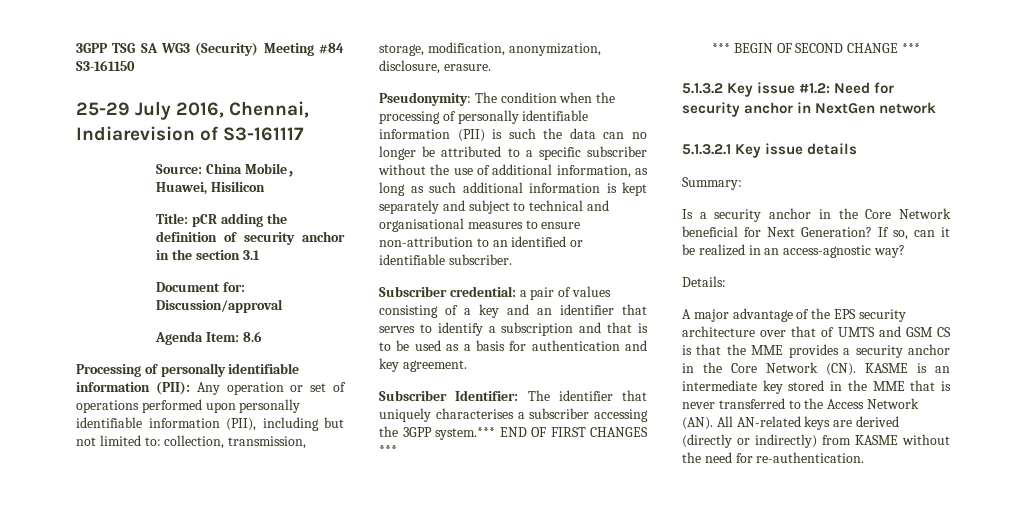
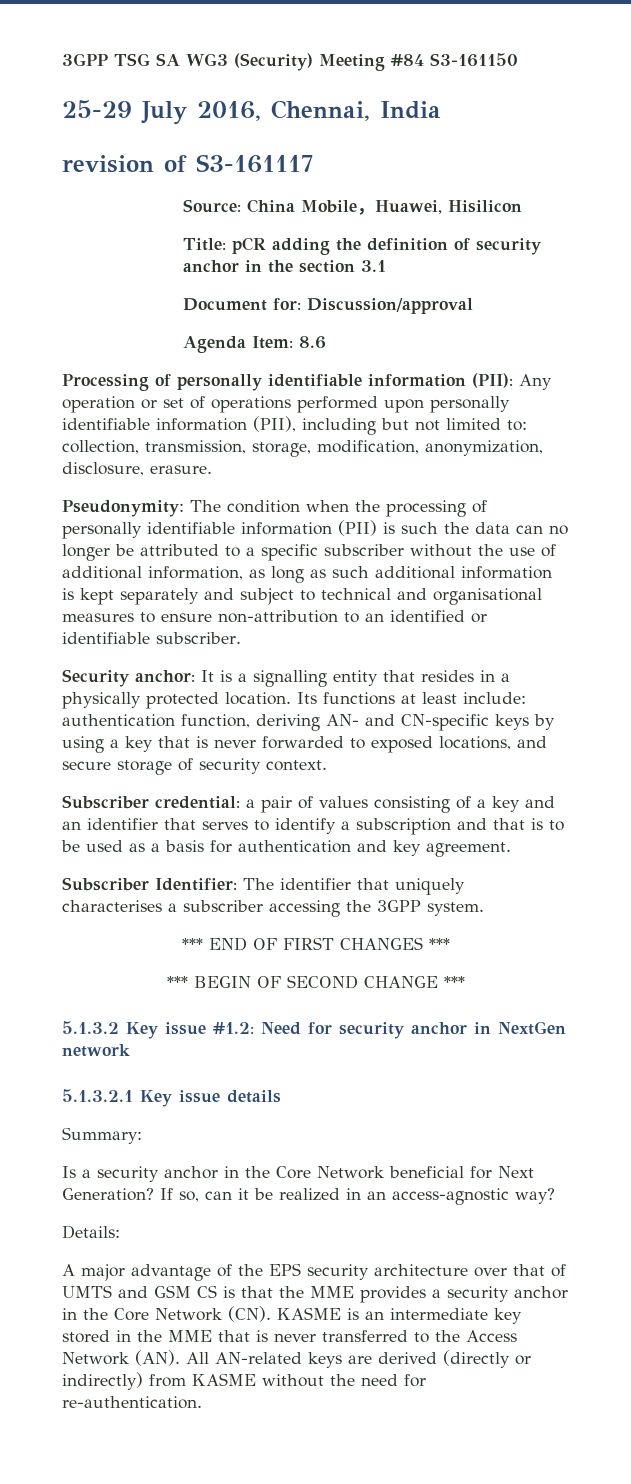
- 25-29 July 2016, Chennai, Indiarevision of S3-161117
+ 25-29 July 2016, Chennai, India
+ revision of S3-161117
+ Security anchor: It is a signalling entity that resides in a physically protected location. Its functions at least include: authentication function, deriving AN- and CN-specific keys by using a key that is never forwarded to exposed locations, and secure storage of security context.
- Subscriber Identifier: The identifier that uniquely characterises a subscriber accessing the 3GPP system.*** END OF FIRST CHANGES ***
+ Subscriber Identifier: The identifier that uniquely characterises a subscriber accessing the 3GPP system.
+ *** END OF FIRST CHANGES ***

